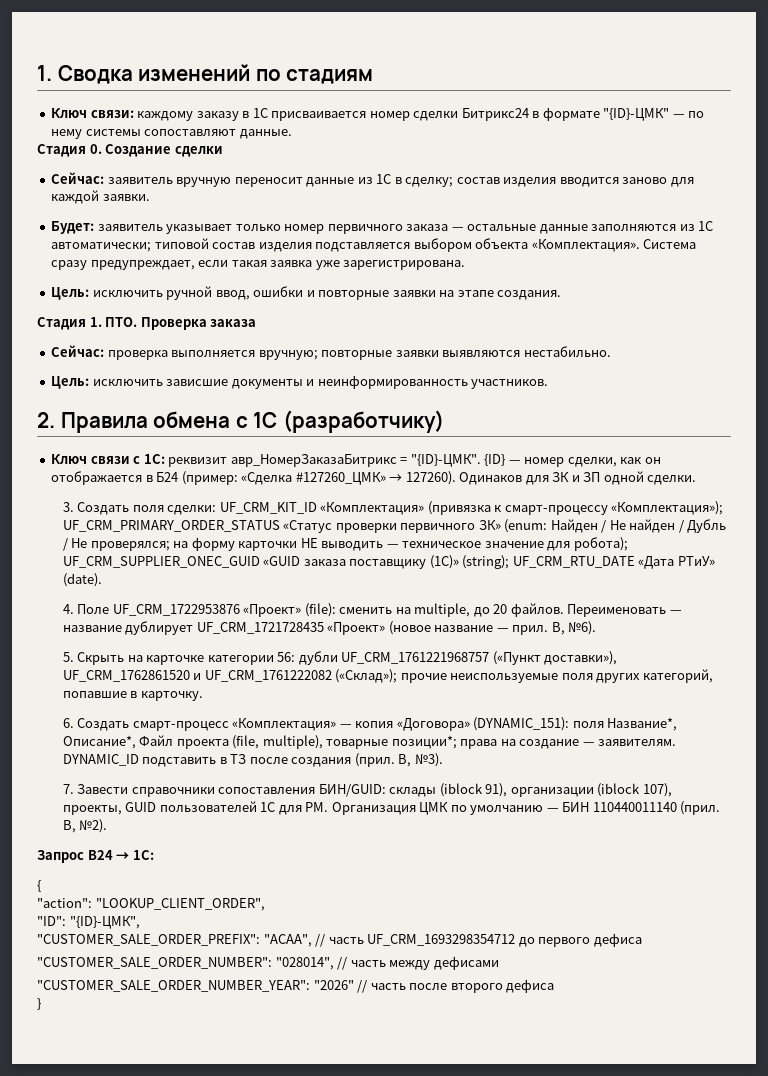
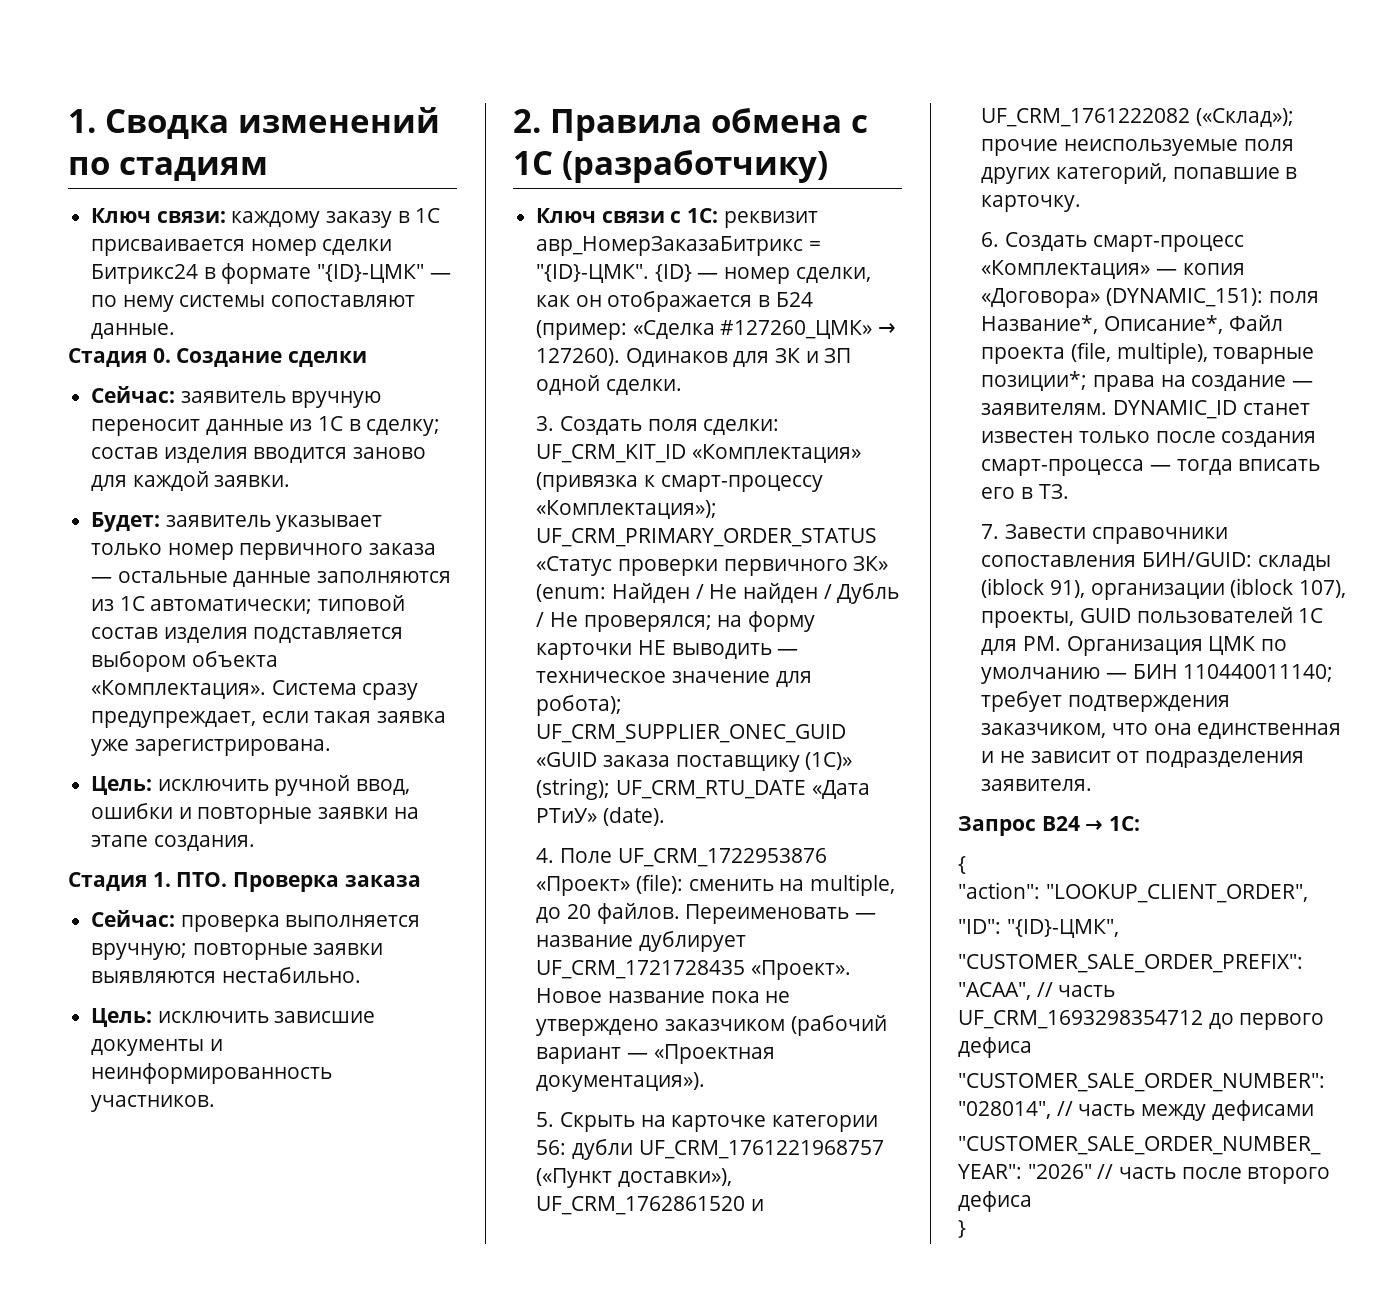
- Переименовать — название дублирует UF_CRM_1721728435 «Проект» (новое название — прил. В, №6).
+ Переименовать — название дублирует UF_CRM_1721728435 «Проект». Новое название пока не утверждено заказчиком (рабочий вариант — «Проектная документация»).
- DYNAMIC_ID подставить в ТЗ после создания (прил. В, №3).
+ DYNAMIC_ID станет известен только после создания смарт-процесса — тогда вписать его в ТЗ.
- 7. Завести справочники сопоставления БИН/GUID: склады (iblock 91), организации (iblock 107), проекты, GUID пользователей 1С для PM. Организация ЦМК по умолчанию — БИН 110440011140 (прил. В, №2).
+ 7. Завести справочники сопоставления БИН/GUID: склады (iblock 91), организации (iblock 107), проекты, GUID пользователей 1С для PM. Организация ЦМК по умолчанию — БИН 110440011140; требует подтверждения заказчиком, что она единственная и не зависит от подразделения заявителя.

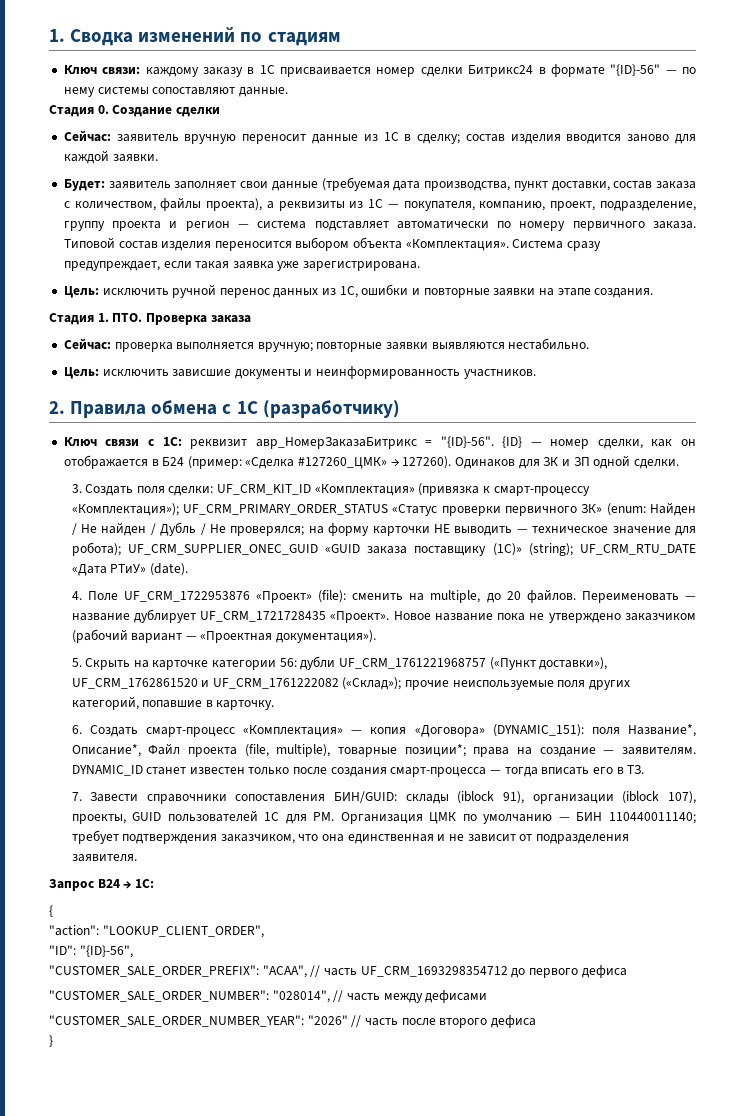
- Ключ связи: каждому заказу в 1С присваивается номер сделки Битрикс24 в формате "{ID}-ЦМК" — по нему системы сопоставляют данные.
+ Ключ связи: каждому заказу в 1С присваивается номер сделки Битрикс24 в формате "{ID}-56" — по нему системы сопоставляют данные.
- Будет: заявитель указывает только номер первичного заказа — остальные данные заполняются из 1С автоматически; типовой состав изделия подставляется выбором объекта «Комплектация».
+ Будет: заявитель заполняет свои данные (требуемая дата производства, пункт доставки, состав заказа с количеством, файлы проекта), а реквизиты из 1С — покупателя, компанию, проект, подразделение, группу проекта и регион — система подставляет автоматически по номеру первичного заказа. Типовой состав изделия переносится выбором объекта «Комплектация».
- Цель: исключить ручной ввод, ошибки и повторные заявки на этапе создания.
+ Цель: исключить ручной перенос данных из 1С, ошибки и повторные заявки на этапе создания.
- Ключ связи с 1С: реквизит авр_НомерЗаказаБитрикс = "{ID}-ЦМК".
+ Ключ связи с 1С: реквизит авр_НомерЗаказаБитрикс = "{ID}-56".
- "ID": "{ID}-ЦМК",
+ "ID": "{ID}-56",

